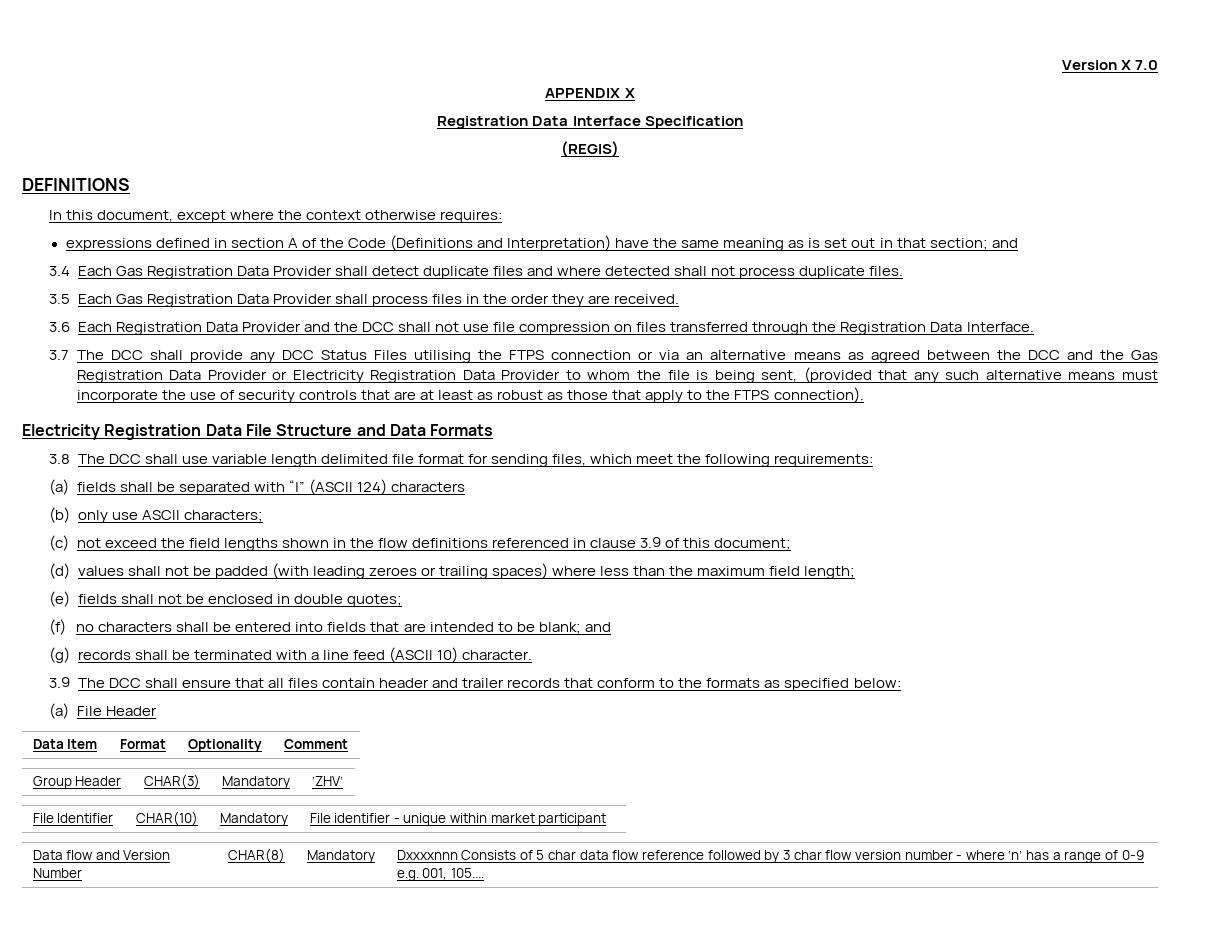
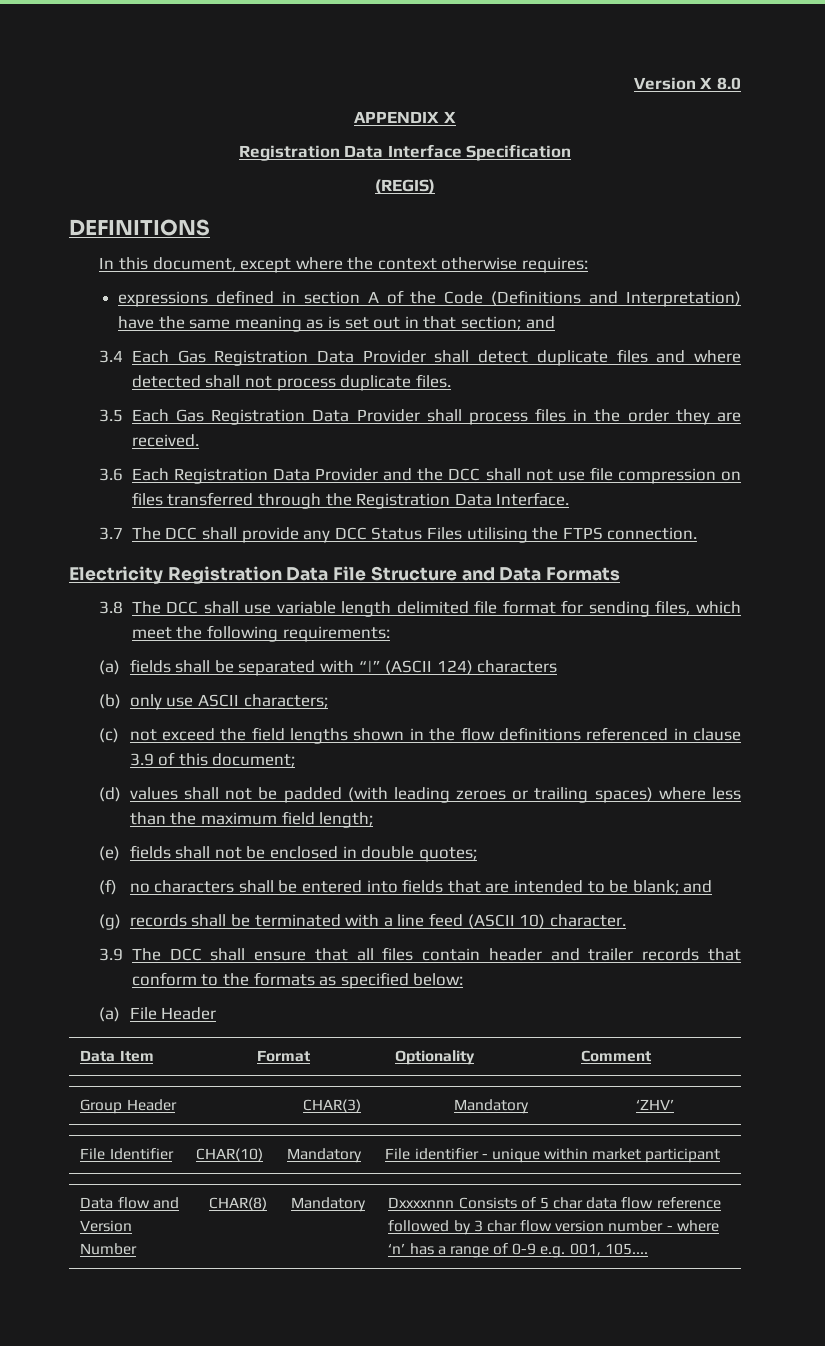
- Version X 7.0
+ Version X 8.0
- 3.7 The DCC shall provide any DCC Status Files utilising the FTPS connection or via an alternative means as agreed between the DCC and the Gas Registration Data Provider or Electricity Registration Data Provider to whom the file is being sent, (provided that any such alternative means must incorporate the use of security controls that are at least as robust as those that apply to the FTPS connection).
+ 3.7 The DCC shall provide any DCC Status Files utilising the FTPS connection.

